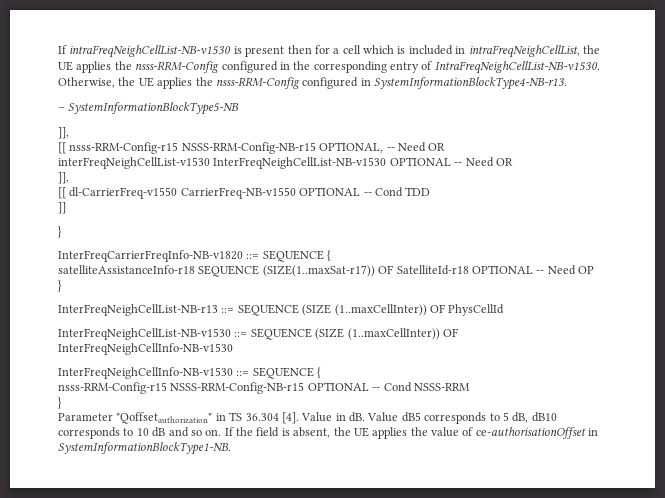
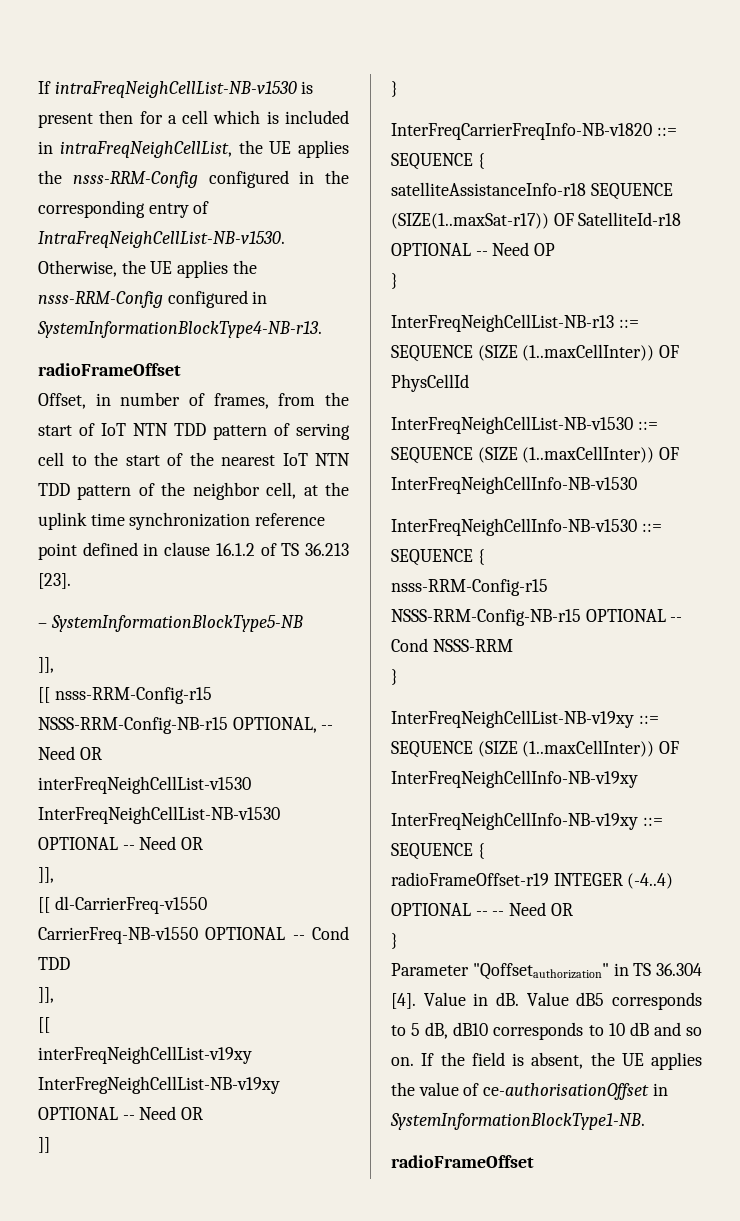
  Otherwise, the UE applies the nsss-RRM-Config configured in SystemInformationBlockType4-NB-r13.
+ radioFrameOffset
+ Offset, in number of frames, from the start of IoT NTN TDD pattern of serving cell to the start of the nearest IoT NTN TDD pattern of the neighbor cell, at the uplink time synchronization reference point defined in clause 16.1.2 of TS 36.213 [23].
  [[ dl-CarrierFreq-v1550 CarrierFreq-NB-v1550 OPTIONAL -- Cond TDD
+ ]],
+ [[
+ interFreqNeighCellList-v19xy InterFregNeighCellList-NB-v19xy OPTIONAL -- Need OR
+ InterFreqNeighCellList-NB-v19xy ::= SEQUENCE (SIZE (1..maxCellInter)) OF InterFreqNeighCellInfo-NB-v19xy
+ InterFreqNeighCellInfo-NB-v19xy ::= SEQUENCE {
+ radioFrameOffset-r19 INTEGER (-4..4) OPTIONAL -- -- Need OR
+ }
  If the field is absent, the UE applies the value of ce-authorisationOffset in SystemInformationBlockType1-NB.
+ radioFrameOffset

